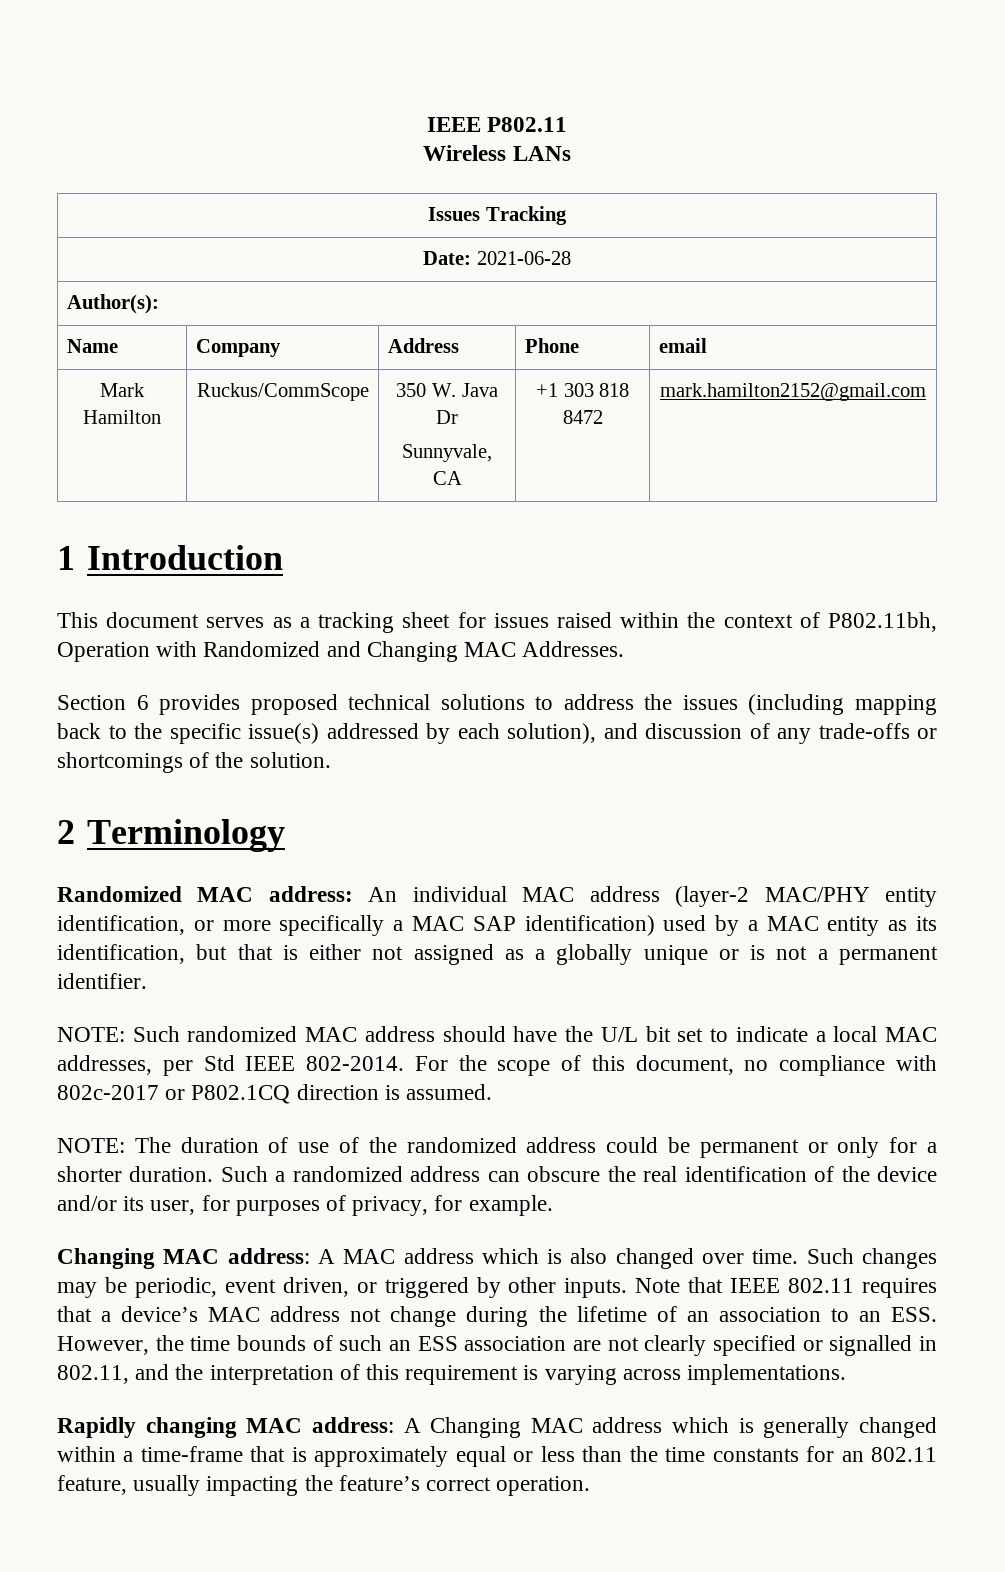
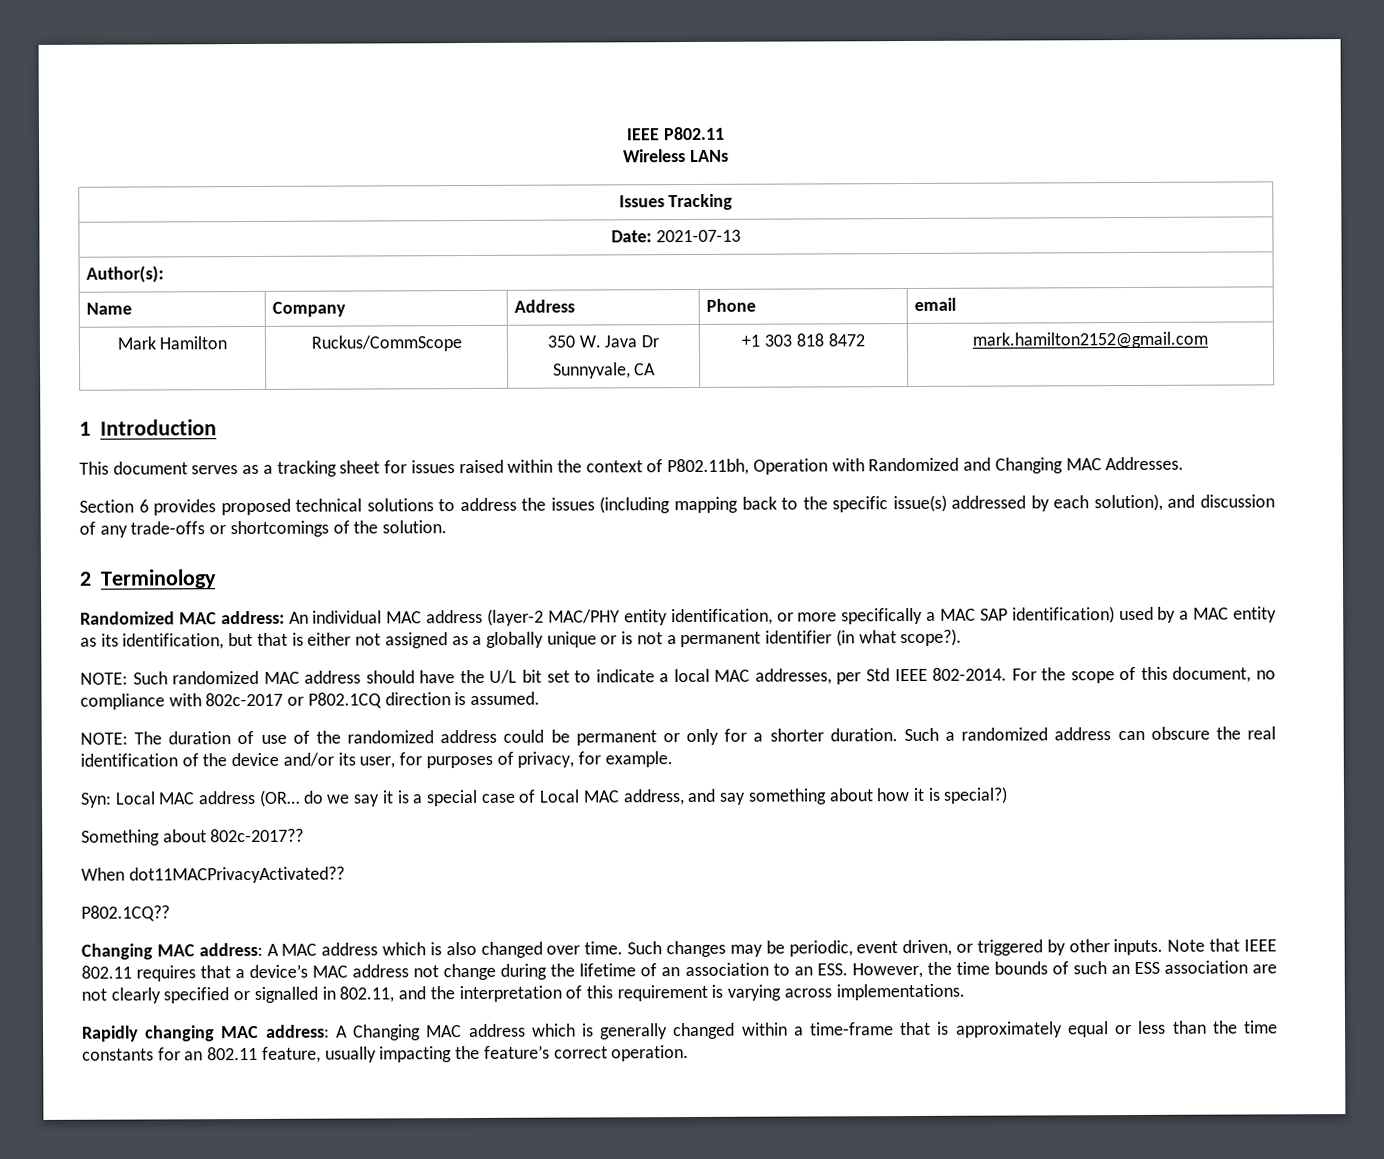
- Date: 2021-06-28
+ Date: 2021-07-13
- Randomized MAC address: An individual MAC address (layer-2 MAC/PHY entity identification, or more specifically a MAC SAP identification) used by a MAC entity as its identification, but that is either not assigned as a globally unique or is not a permanent identifier.
+ Randomized MAC address: An individual MAC address (layer-2 MAC/PHY entity identification, or more specifically a MAC SAP identification) used by a MAC entity as its identification, but that is either not assigned as a globally unique or is not a permanent identifier (in what scope?).
+ Syn: Local MAC address (OR… do we say it is a special case of Local MAC address, and say something about how it is special?)
+ Something about 802c-2017??
+ When dot11MACPrivacyActivated??
+ P802.1CQ??

